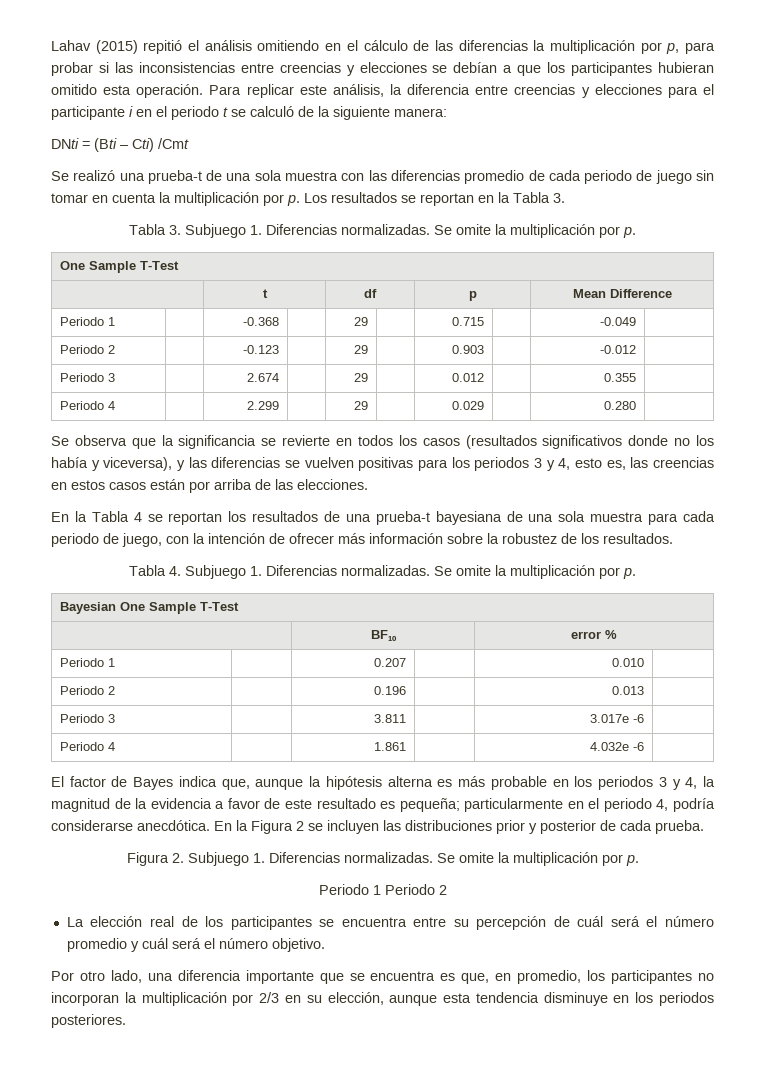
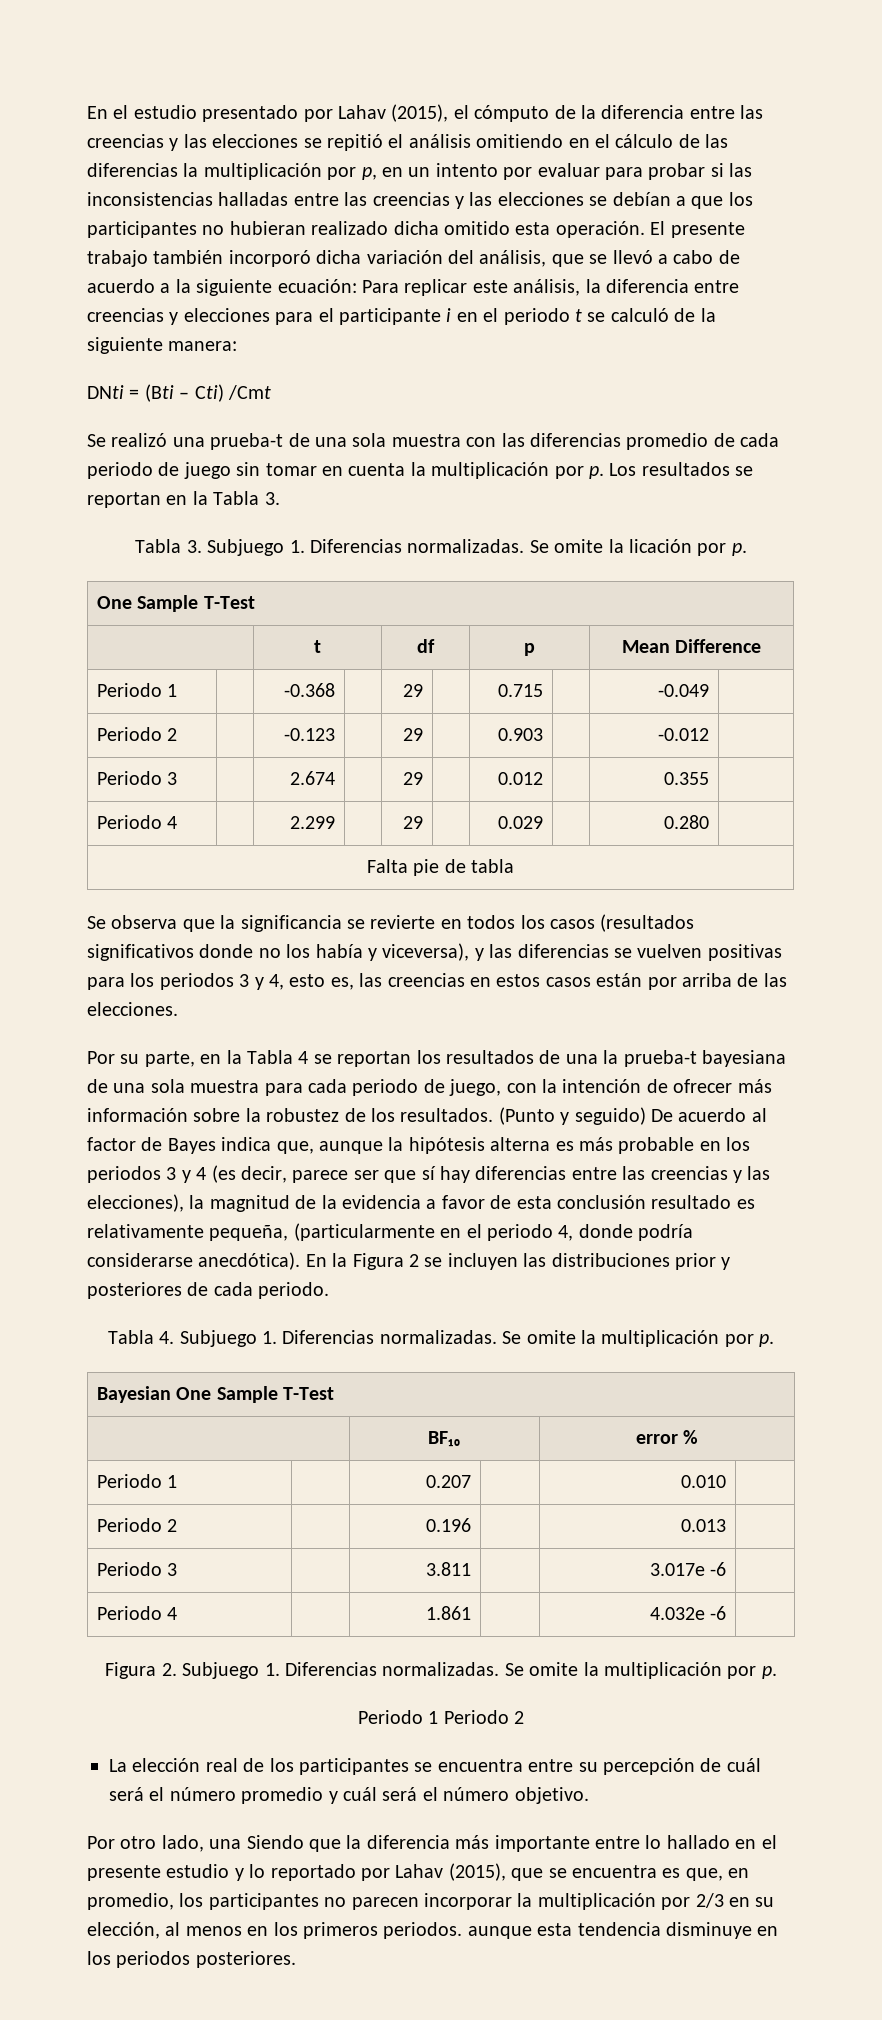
- Lahav (2015) repitió el análisis omitiendo en el cálculo de las diferencias la multiplicación por p, para probar si las inconsistencias entre creencias y elecciones se debían a que los participantes hubieran omitido esta operación. Para replicar este análisis, la diferencia entre creencias y elecciones para el participante i en el periodo t se calculó de la siguiente manera:
+ En el estudio presentado por Lahav (2015), el cómputo de la diferencia entre las creencias y las elecciones se repitió el análisis omitiendo en el cálculo de las diferencias la multiplicación por p, en un intento por evaluar para probar si las inconsistencias halladas entre las creencias y las elecciones se debían a que los participantes no hubieran realizado dicha omitido esta operación. El presente trabajo también incorporó dicha variación del análisis, que se llevó a cabo de acuerdo a la siguiente ecuación: Para replicar este análisis, la diferencia entre creencias y elecciones para el participante i en el periodo t se calculó de la siguiente manera:
- Tabla 3. Subjuego 1. Diferencias normalizadas. Se omite la multiplicación por p.
+ Tabla 3. Subjuego 1. Diferencias normalizadas. Se omite la licación por p.
+ Falta pie de tabla
- En la Tabla 4 se reportan los resultados de una prueba-t bayesiana de una sola muestra para cada periodo de juego, con la intención de ofrecer más información sobre la robustez de los resultados.
+ Por su parte, en la Tabla 4 se reportan los resultados de una la prueba-t bayesiana de una sola muestra para cada periodo de juego, con la intención de ofrecer más información sobre la robustez de los resultados. (Punto y seguido) De acuerdo al factor de Bayes indica que, aunque la hipótesis alterna es más probable en los periodos 3 y 4 (es decir, parece ser que sí hay diferencias entre las creencias y las elecciones), la magnitud de la evidencia a favor de esta conclusión resultado es relativamente pequeña, (particularmente en el periodo 4, donde podría considerarse anecdótica). En la Figura 2 se incluyen las distribuciones prior y posteriores de cada periodo.
- El factor de Bayes indica que, aunque la hipótesis alterna es más probable en los periodos 3 y 4, la magnitud de la evidencia a favor de este resultado es pequeña; particularmente en el periodo 4, podría considerarse anecdótica. En la Figura 2 se incluyen las distribuciones prior y posterior de cada prueba.
- Por otro lado, una diferencia importante que se encuentra es que, en promedio, los participantes no incorporan la multiplicación por 2/3 en su elección, aunque esta tendencia disminuye en los periodos posteriores.
+ Por otro lado, una Siendo que la diferencia más importante entre lo hallado en el presente estudio y lo reportado por Lahav (2015), que se encuentra es que, en promedio, los participantes no parecen incorporar la multiplicación por 2/3 en su elección, al menos en los primeros periodos. aunque esta tendencia disminuye en los periodos posteriores.

